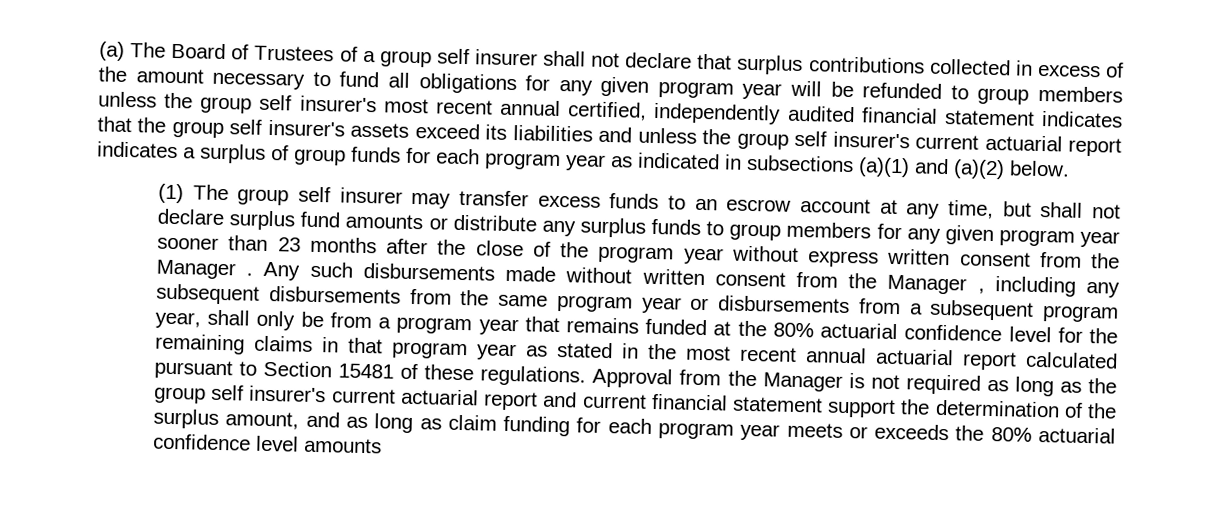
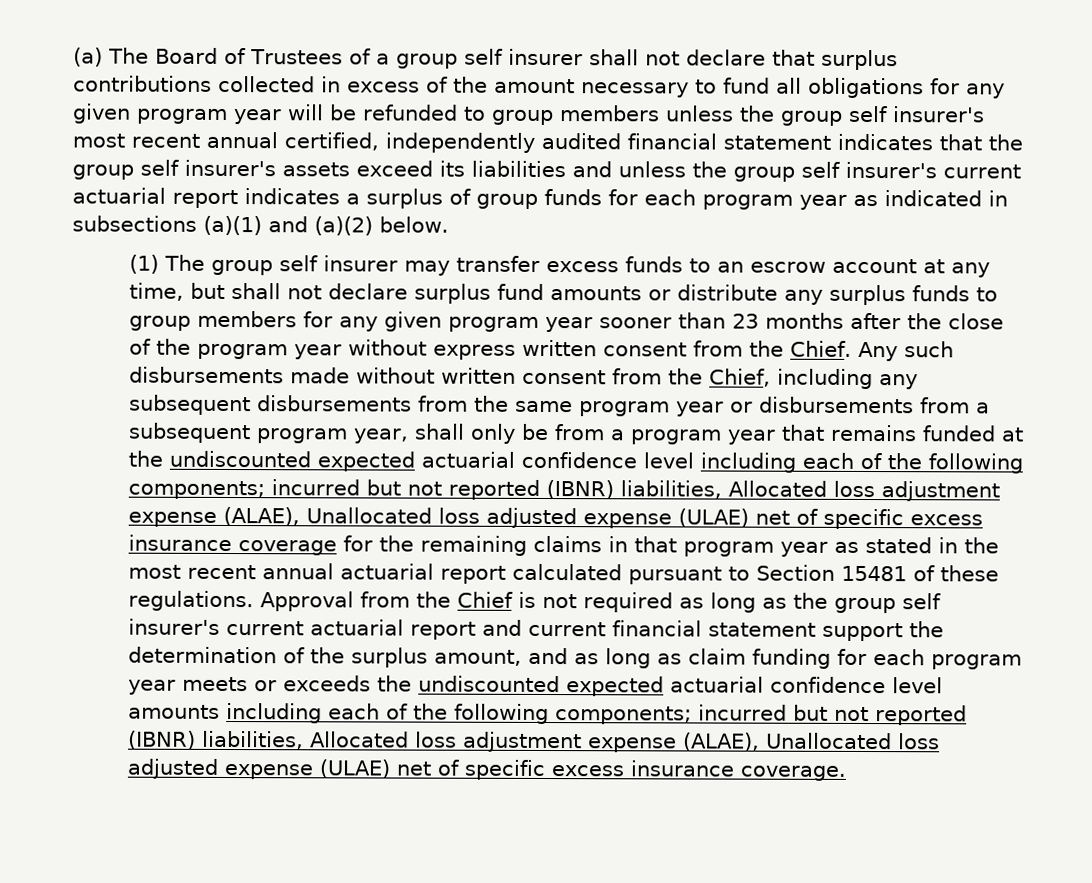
- (1) The group self insurer may transfer excess funds to an escrow account at any time, but shall not declare surplus fund amounts or distribute any surplus funds to group members for any given program year sooner than 23 months after the close of the program year without express written consent from the Manager .
+ (1) The group self insurer may transfer excess funds to an escrow account at any time, but shall not declare surplus fund amounts or distribute any surplus funds to group members for any given program year sooner than 23 months after the close of the program year without express written consent from the Chief.
- Any such disbursements made without written consent from the Manager , including any subsequent disbursements from the same program year or disbursements from a subsequent program year, shall only be from a program year that remains funded at the 80% actuarial confidence level for the remaining claims in that program year as stated in the most recent annual actuarial report calculated pursuant to Section 15481 of these regulations.
+ Any such disbursements made without written consent from the Chief, including any subsequent disbursements from the same program year or disbursements from a subsequent program year, shall only be from a program year that remains funded at the undiscounted expected actuarial confidence level including each of the following components; incurred but not reported (IBNR) liabilities, Allocated loss adjustment expense (ALAE), Unallocated loss adjusted expense (ULAE) net of specific excess insurance coverage for the remaining claims in that program year as stated in the most recent annual actuarial report calculated pursuant to Section 15481 of these regulations.
- Approval from the Manager is not required as long as the group self insurer's current actuarial report and current financial statement support the determination of the surplus amount, and as long as claim funding for each program year meets or exceeds the 80% actuarial confidence level amounts
+ Approval from the Chief is not required as long as the group self insurer's current actuarial report and current financial statement support the determination of the surplus amount, and as long as claim funding for each program year meets or exceeds the undiscounted expected actuarial confidence level amounts including each of the following components; incurred but not reported (IBNR) liabilities, Allocated loss adjustment expense (ALAE), Unallocated loss adjusted expense (ULAE) net of specific excess insurance coverage.

